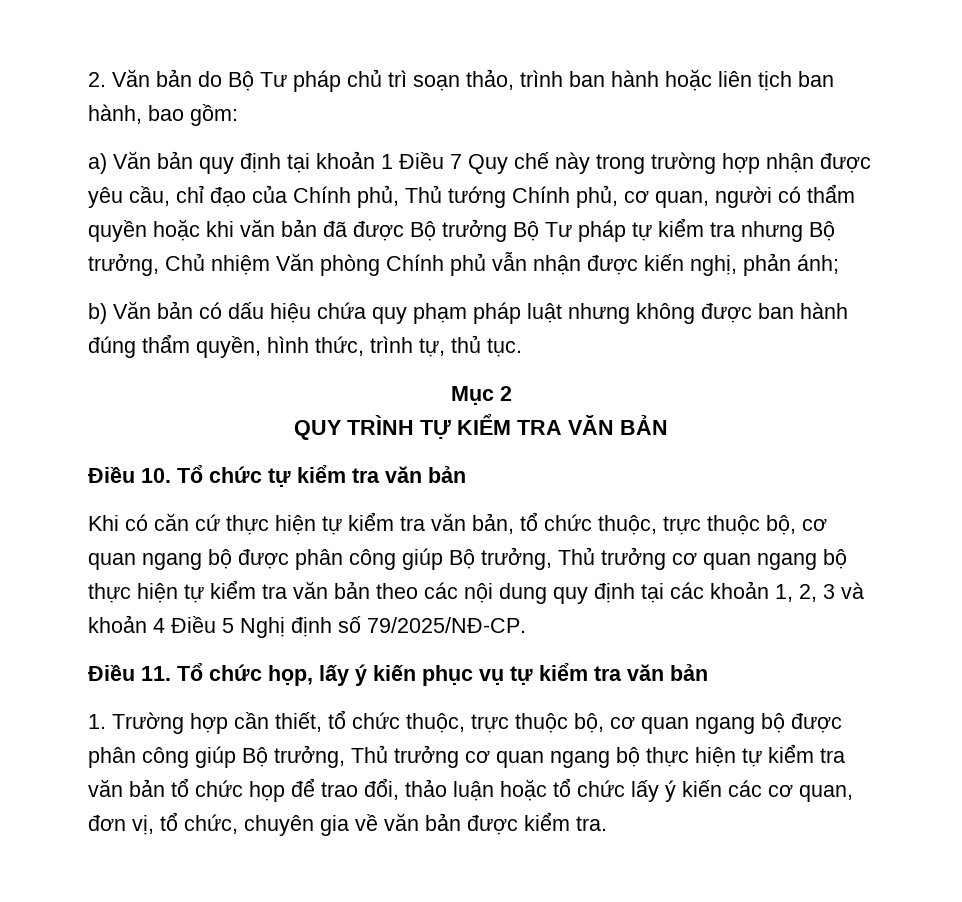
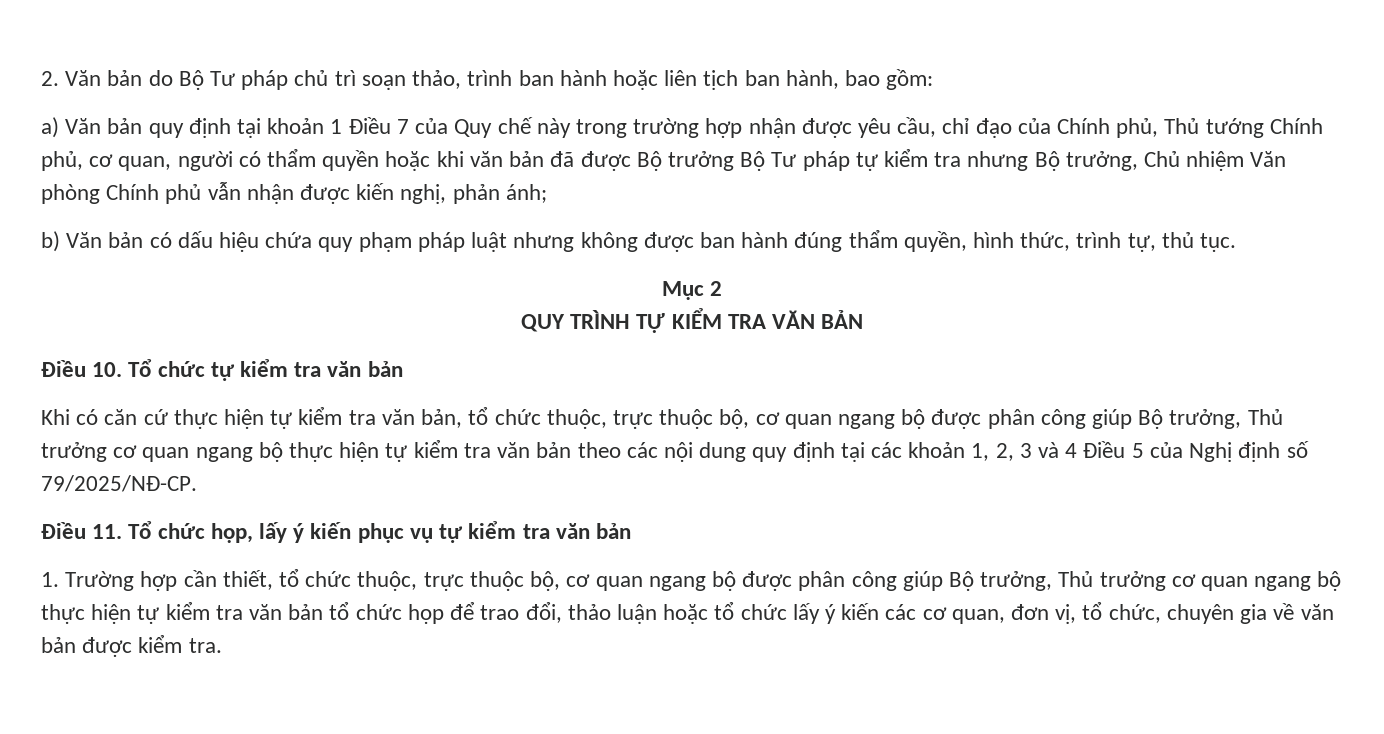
- a) Văn bản quy định tại khoản 1 Điều 7 Quy chế này trong trường hợp nhận được yêu cầu, chỉ đạo của Chính phủ, Thủ tướng Chính phủ, cơ quan, người có thẩm quyền hoặc khi văn bản đã được Bộ trưởng Bộ Tư pháp tự kiểm tra nhưng Bộ trưởng, Chủ nhiệm Văn phòng Chính phủ vẫn nhận được kiến nghị, phản ánh;
+ a) Văn bản quy định tại khoản 1 Điều 7 của Quy chế này trong trường hợp nhận được yêu cầu, chỉ đạo của Chính phủ, Thủ tướng Chính phủ, cơ quan, người có thẩm quyền hoặc khi văn bản đã được Bộ trưởng Bộ Tư pháp tự kiểm tra nhưng Bộ trưởng, Chủ nhiệm Văn phòng Chính phủ vẫn nhận được kiến nghị, phản ánh;
- Khi có căn cứ thực hiện tự kiểm tra văn bản, tổ chức thuộc, trực thuộc bộ, cơ quan ngang bộ được phân công giúp Bộ trưởng, Thủ trưởng cơ quan ngang bộ thực hiện tự kiểm tra văn bản theo các nội dung quy định tại các khoản 1, 2, 3 và khoản 4 Điều 5 Nghị định số 79/2025/NĐ-CP.
+ Khi có căn cứ thực hiện tự kiểm tra văn bản, tổ chức thuộc, trực thuộc bộ, cơ quan ngang bộ được phân công giúp Bộ trưởng, Thủ trưởng cơ quan ngang bộ thực hiện tự kiểm tra văn bản theo các nội dung quy định tại các khoản 1, 2, 3 và 4 Điều 5 của Nghị định số 79/2025/NĐ-CP.

